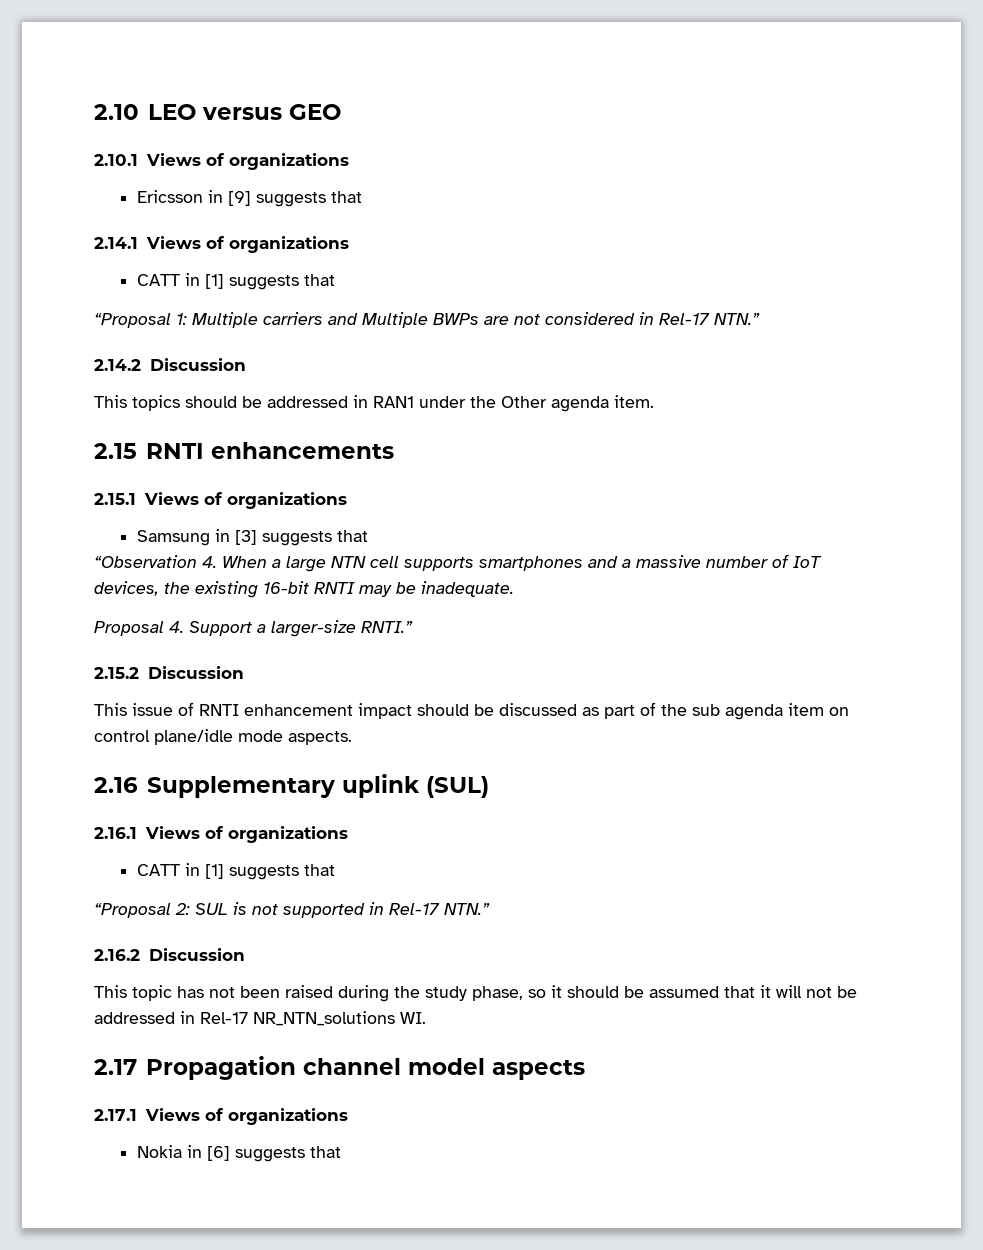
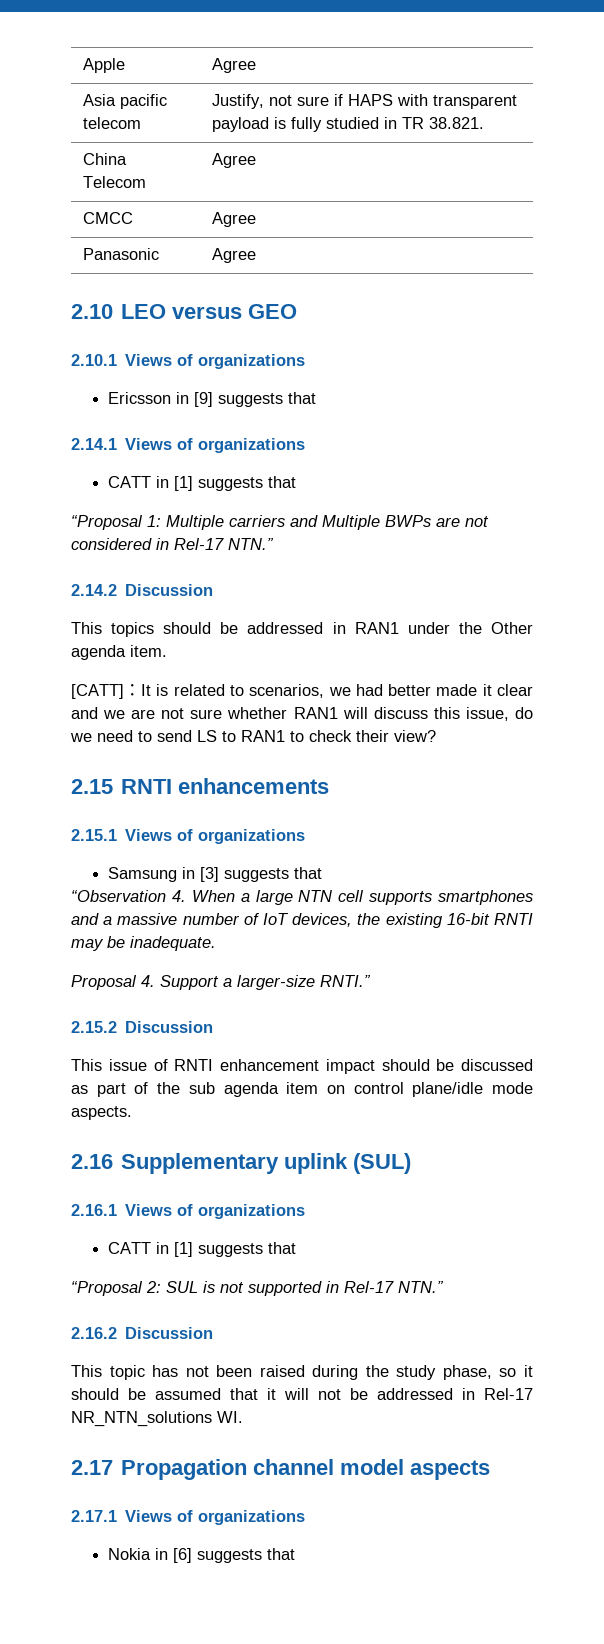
+ Apple | Agree
+ Asia pacific telecom | Justify, not sure if HAPS with transparent payload is fully studied in TR 38.821.
+ China Telecom | Agree
+ CMCC | Agree
+ Panasonic | Agree
+ [CATT]：It is related to scenarios, we had better made it clear and we are not sure whether RAN1 will discuss this issue, do we need to send LS to RAN1 to check their view?

